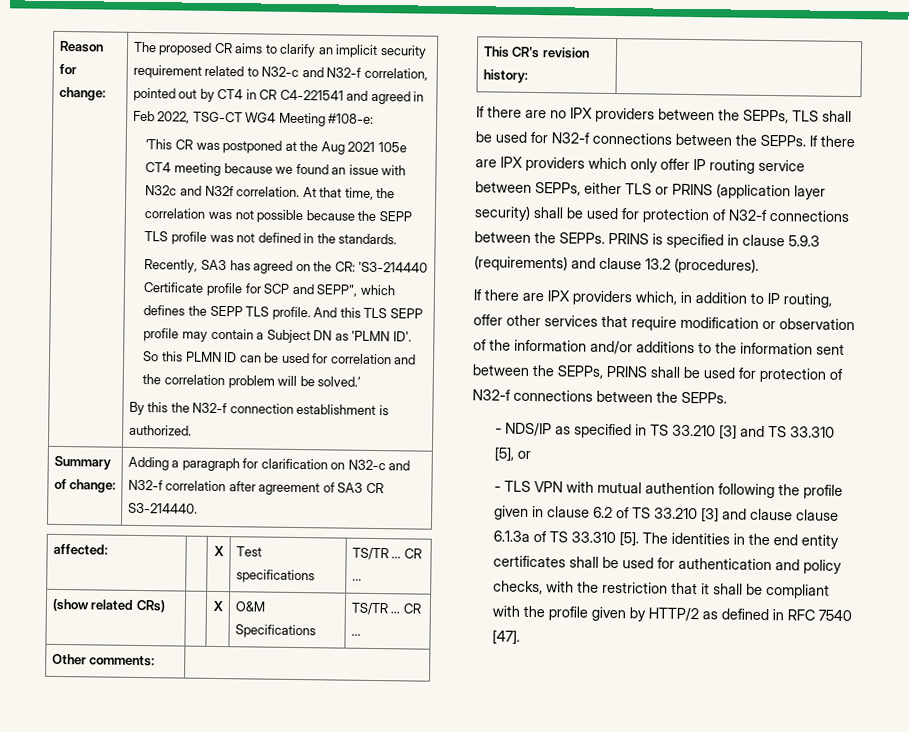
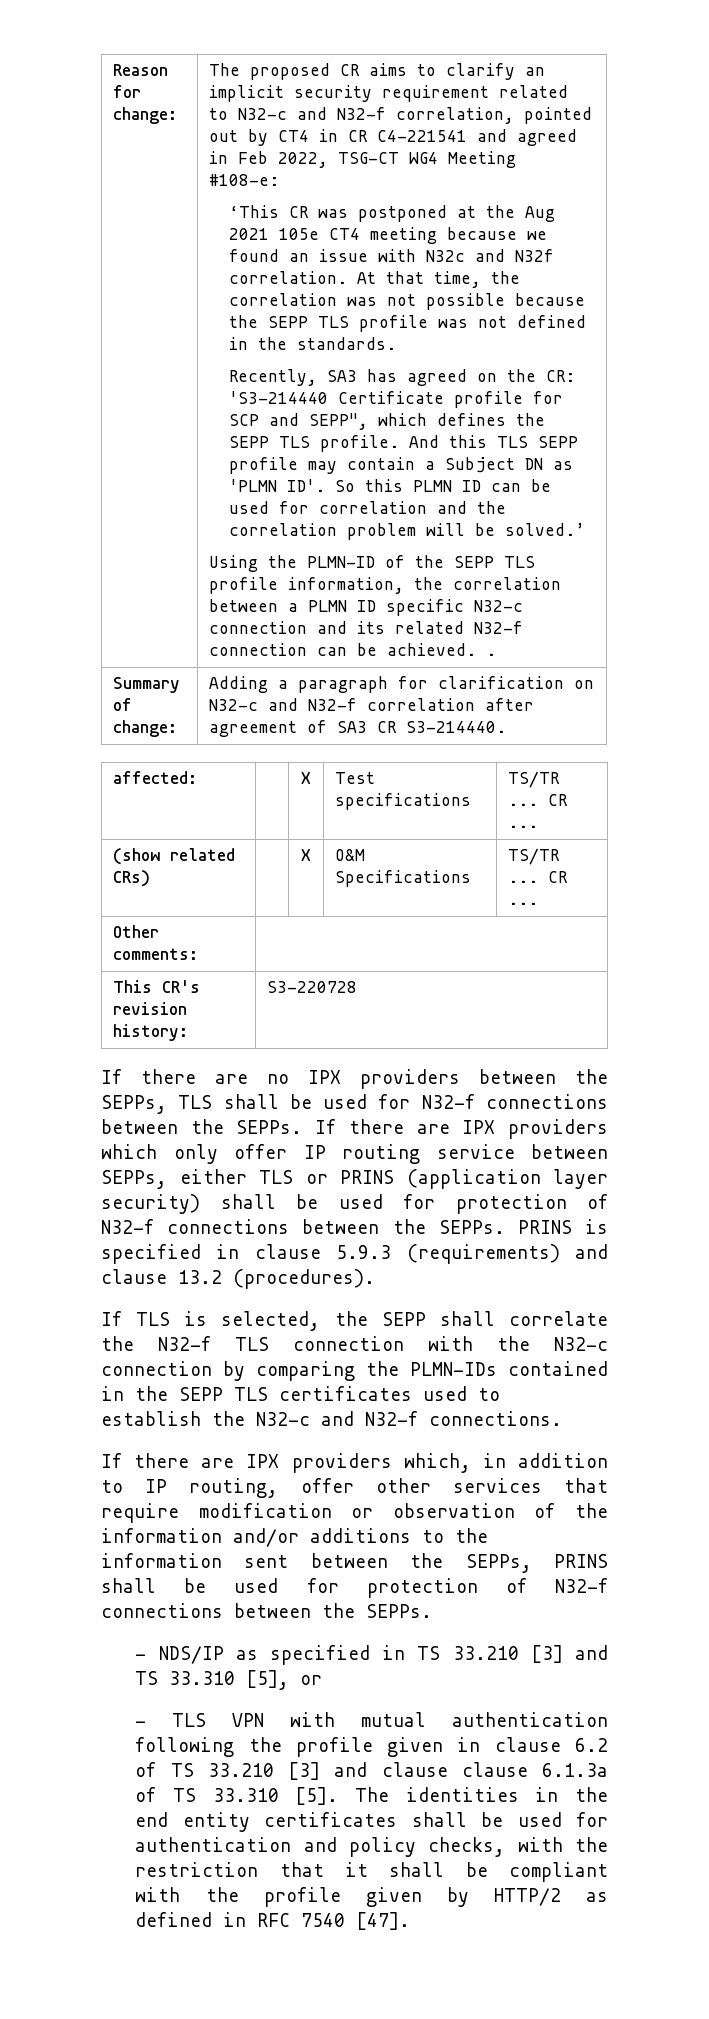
- By this the N32-f connection establishment is authorized.
+ Using the PLMN-ID of the SEPP TLS profile information, the correlation between a PLMN ID specific N32-c connection and its related N32-f connection can be achieved. .
- This CR's revision history: |
+ This CR's revision history: | S3-220728
+ If TLS is selected, the SEPP shall correlate the N32-f TLS connection with the N32-c connection by comparing the PLMN-IDs contained in the SEPP TLS certificates used to establish the N32-c and N32-f connections.
- - TLS VPN with mutual authention following the profile given in clause 6.2 of TS 33.210 [3] and clause clause 6.1.3a of TS 33.310 [5].
+ - TLS VPN with mutual authentication following the profile given in clause 6.2 of TS 33.210 [3] and clause clause 6.1.3a of TS 33.310 [5].

